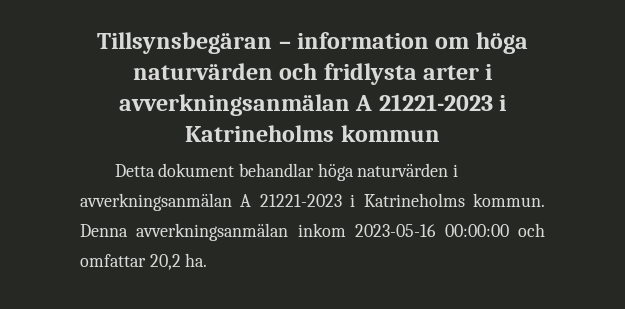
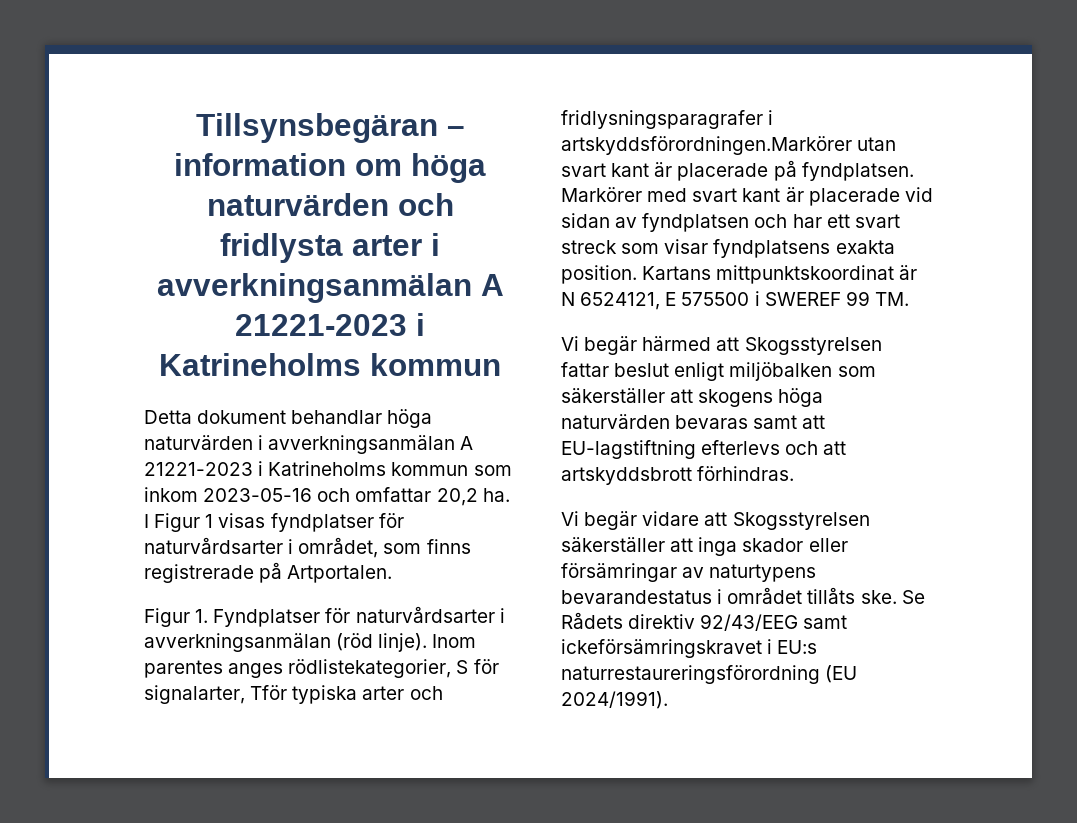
- Detta dokument behandlar höga naturvärden i avverkningsanmälan A 21221-2023 i Katrineholms kommun. Denna avverkningsanmälan inkom 2023-05-16 00:00:00 och omfattar 20,2 ha.
+ Detta dokument behandlar höga naturvärden i avverkningsanmälan A 21221-2023 i Katrineholms kommun som inkom 2023-05-16 och omfattar 20,2 ha.
+ I Figur 1 visas fyndplatser för naturvårdsarter i området, som finns registrerade på Artportalen.
+ Figur 1. Fyndplatser för naturvårdsarter i avverkningsanmälan (röd linje). Inom parentes anges rödlistekategorier, S för signalarter, Tför typiska arter och fridlysningsparagrafer i artskyddsförordningen.Markörer utan svart kant är placerade på fyndplatsen. Markörer med svart kant är placerade vid sidan av fyndplatsen och har ett svart streck som visar fyndplatsens exakta position. Kartans mittpunktskoordinat är N 6524121, E 575500 i SWEREF 99 TM.
+ Vi begär härmed att Skogsstyrelsen fattar beslut enligt miljöbalken som säkerställer att skogens höga naturvärden bevaras samt att EU-lagstiftning efterlevs och att artskyddsbrott förhindras.
+ Vi begär vidare att Skogsstyrelsen säkerställer att inga skador eller försämringar av naturtypens bevarandestatus i området tillåts ske. Se Rådets direktiv 92/43/EEG samt ickeförsämringskravet i EU:s naturrestaureringsförordning (EU 2024/1991).

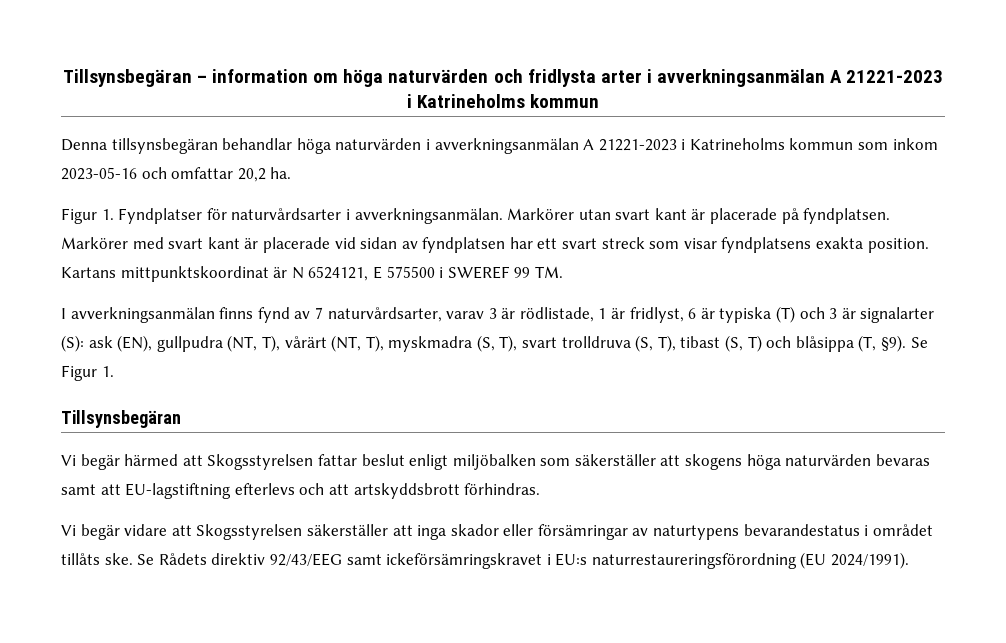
- Detta dokument behandlar höga naturvärden i avverkningsanmälan A 21221-2023 i Katrineholms kommun som inkom 2023-05-16 och omfattar 20,2 ha. I Figur 1 visas fyndplatser för naturvårdsarter i området, som finns registrerade på Artportalen.
+ Denna tillsynsbegäran behandlar höga naturvärden i avverkningsanmälan A 21221-2023 i Katrineholms kommun som inkom 2023-05-16 och omfattar 20,2 ha.
- Figur 1. Fyndplatser för naturvårdsarter i avverkningsanmälan (röd linje). Inom parentes anges rödlistekategorier, S för signalarter, Tför typiska arter och fridlysningsparagrafer i artskyddsförordningen.Markörer utan svart kant är placerade på fyndplatsen.
+ Figur 1. Fyndplatser för naturvårdsarter i avverkningsanmälan. Markörer utan svart kant är placerade på fyndplatsen.
- Markörer med svart kant är placerade vid sidan av fyndplatsen och har ett svart streck som visar fyndplatsens exakta position.
+ Markörer med svart kant är placerade vid sidan av fyndplatsen har ett svart streck som visar fyndplatsens exakta position.
+ I avverkningsanmälan finns fynd av 7 naturvårdsarter, varav 3 är rödlistade, 1 är fridlyst, 6 är typiska (T) och 3 är signalarter (S): ask (EN), gullpudra (NT, T), vårärt (NT, T), myskmadra (S, T), svart trolldruva (S, T), tibast (S, T) och blåsippa (T, §9). Se Figur 1.
+ Tillsynsbegäran

